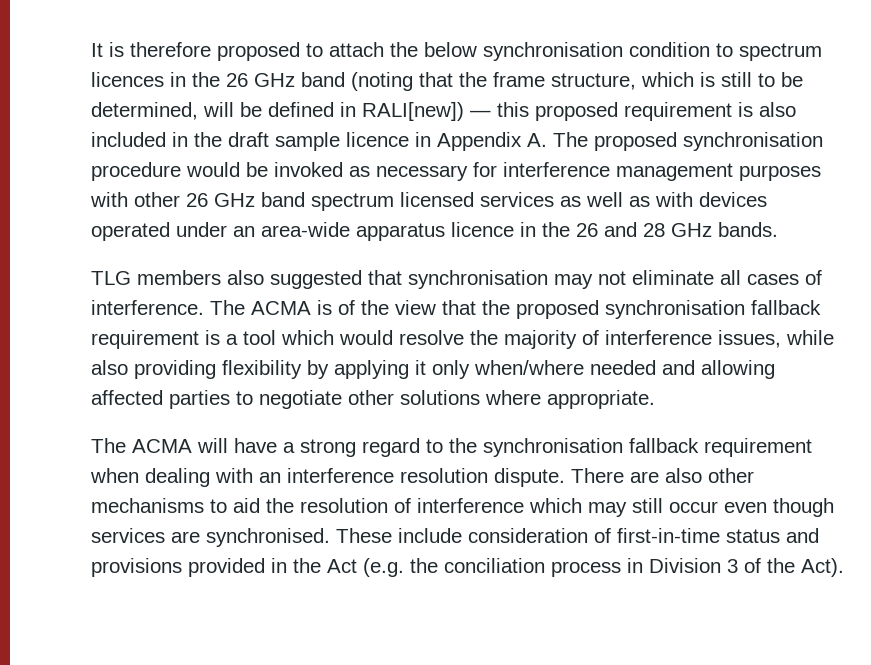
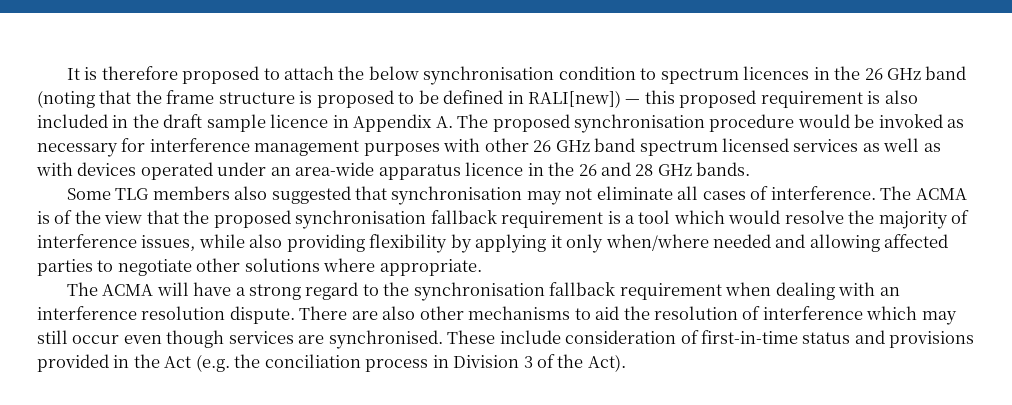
- It is therefore proposed to attach the below synchronisation condition to spectrum licences in the 26 GHz band (noting that the frame structure, which is still to be determined, will be defined in RALI[new]) — this proposed requirement is also included in the draft sample licence in Appendix A. The proposed synchronisation procedure would be invoked as necessary for interference management purposes with other 26 GHz band spectrum licensed services as well as with devices operated under an area-wide apparatus licence in the 26 and 28 GHz bands.
+ It is therefore proposed to attach the below synchronisation condition to spectrum licences in the 26 GHz band (noting that the frame structure is proposed to be defined in RALI[new]) — this proposed requirement is also included in the draft sample licence in Appendix A. The proposed synchronisation procedure would be invoked as necessary for interference management purposes with other 26 GHz band spectrum licensed services as well as with devices operated under an area-wide apparatus licence in the 26 and 28 GHz bands.
- TLG members also suggested that synchronisation may not eliminate all cases of interference.
+ Some TLG members also suggested that synchronisation may not eliminate all cases of interference.

